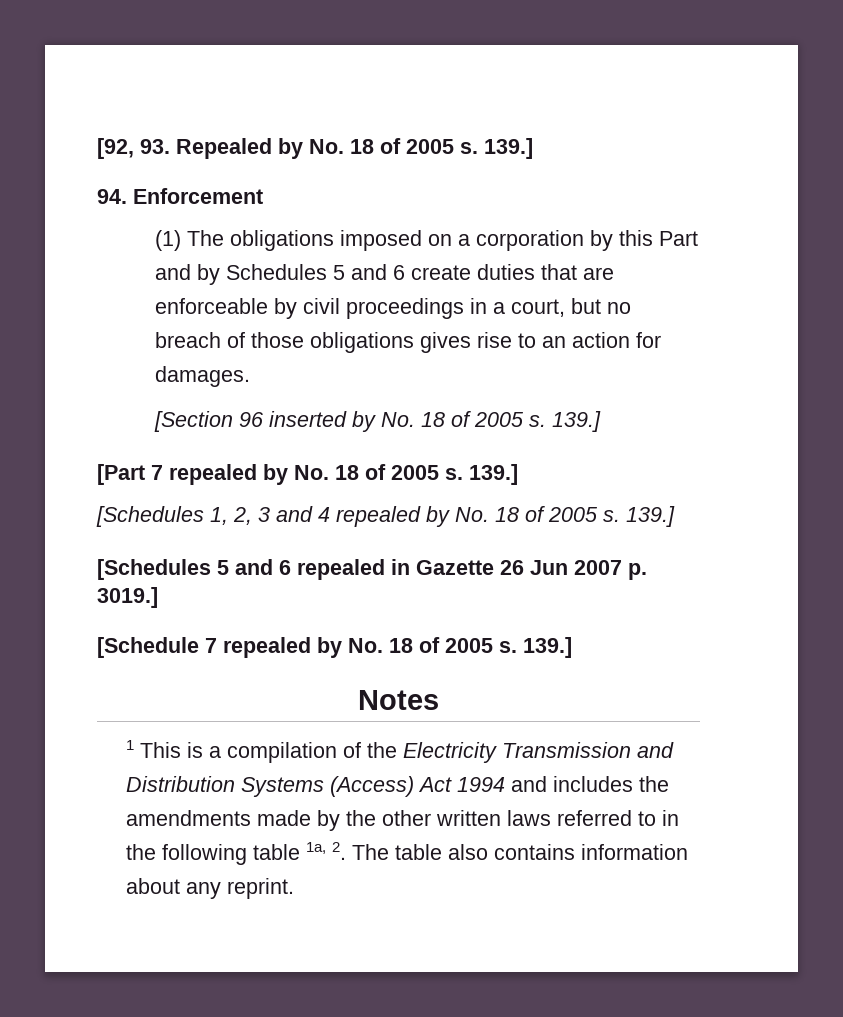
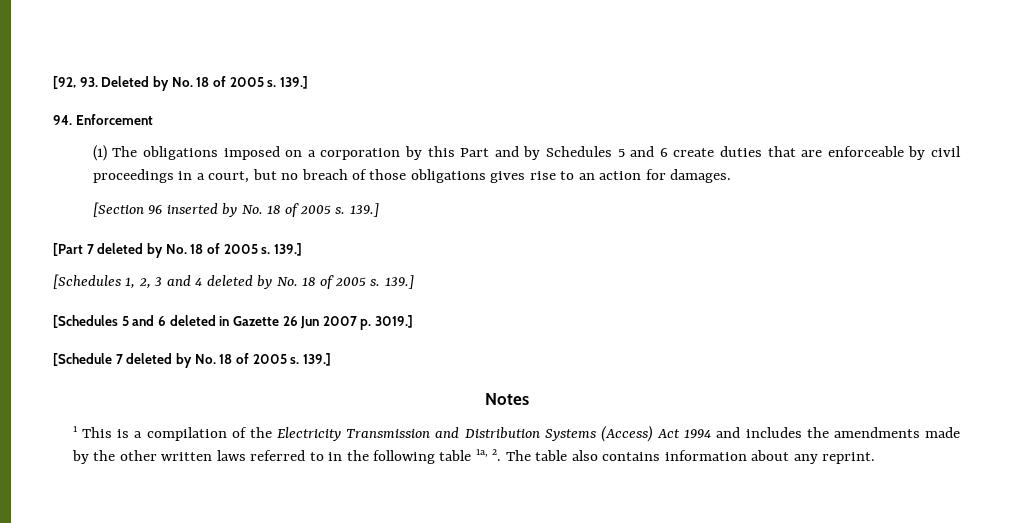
- [92, 93. Repealed by No. 18 of 2005 s.
+ [92, 93. Deleted by No. 18 of 2005 s.
- [Part 7 repealed by No. 18 of 2005 s.
+ [Part 7 deleted by No. 18 of 2005 s.
- [Schedules 1, 2, 3 and 4 repealed by No. 18 of 2005 s.
+ [Schedules 1, 2, 3 and 4 deleted by No. 18 of 2005 s.
- [Schedules 5 and 6 repealed in Gazette 26 Jun 2007 p. 3019.]
+ [Schedules 5 and 6 deleted in Gazette 26 Jun 2007 p. 3019.]
- [Schedule 7 repealed by No. 18 of 2005 s.
+ [Schedule 7 deleted by No. 18 of 2005 s.

